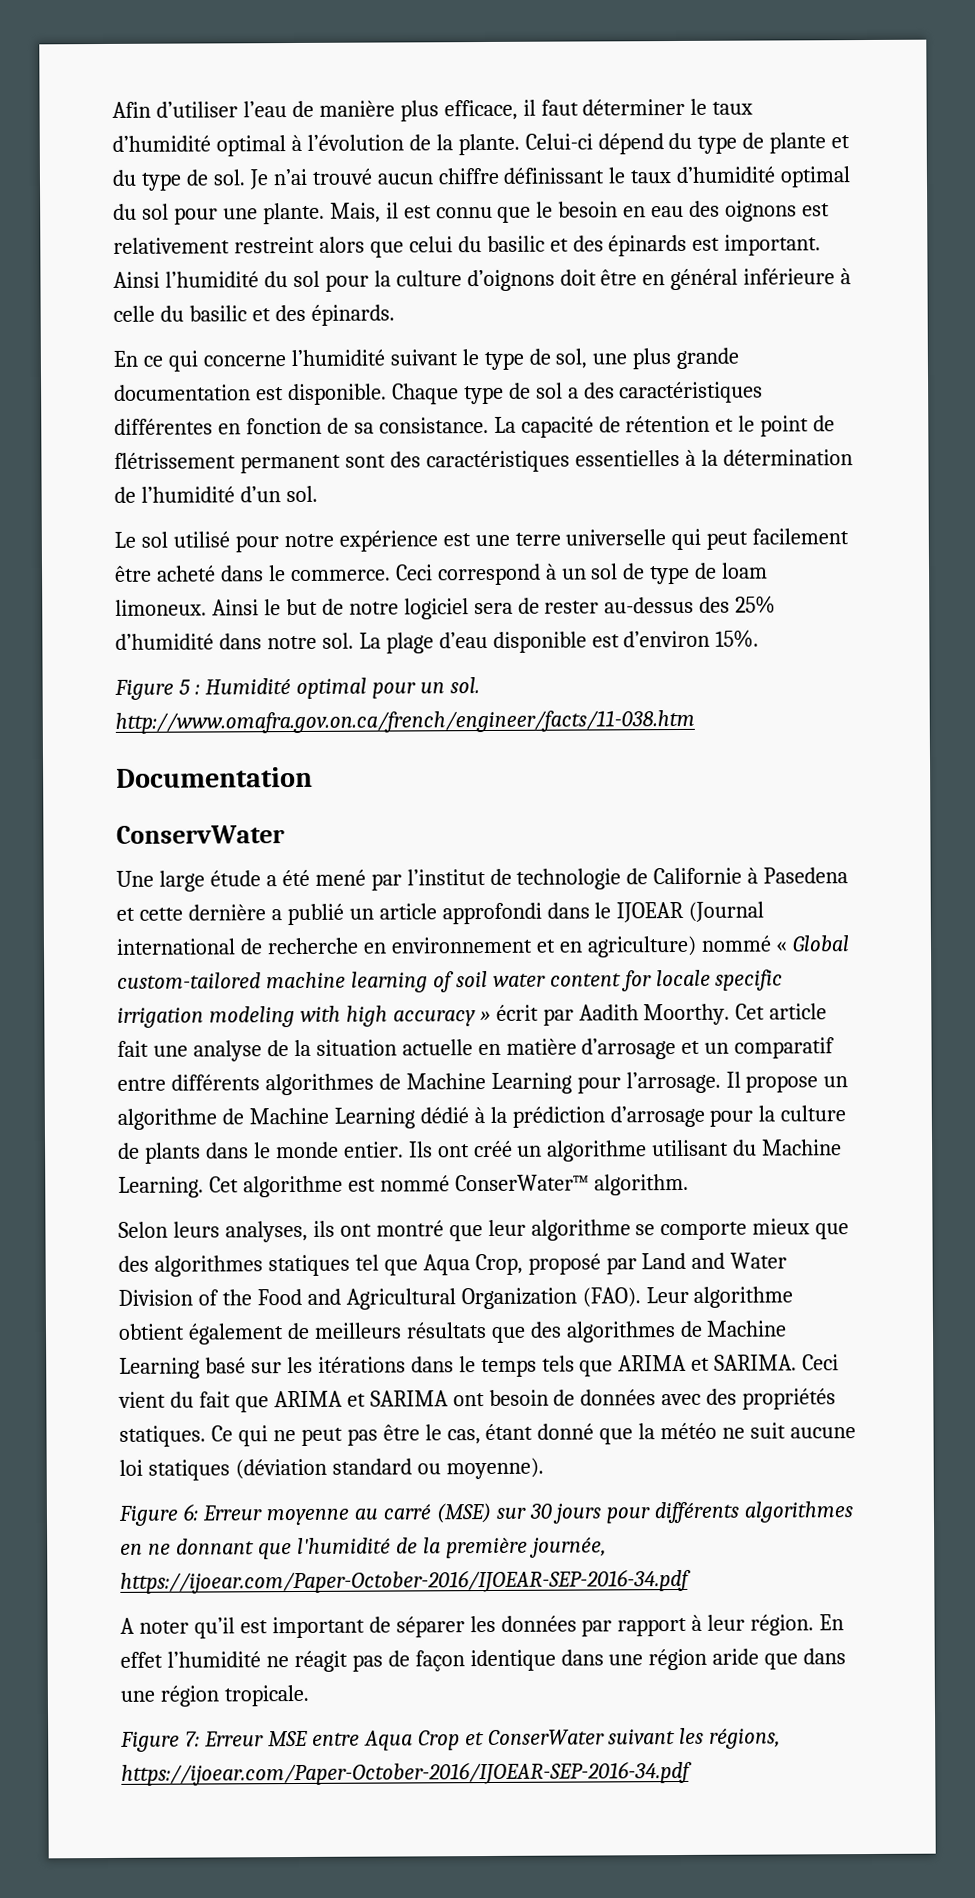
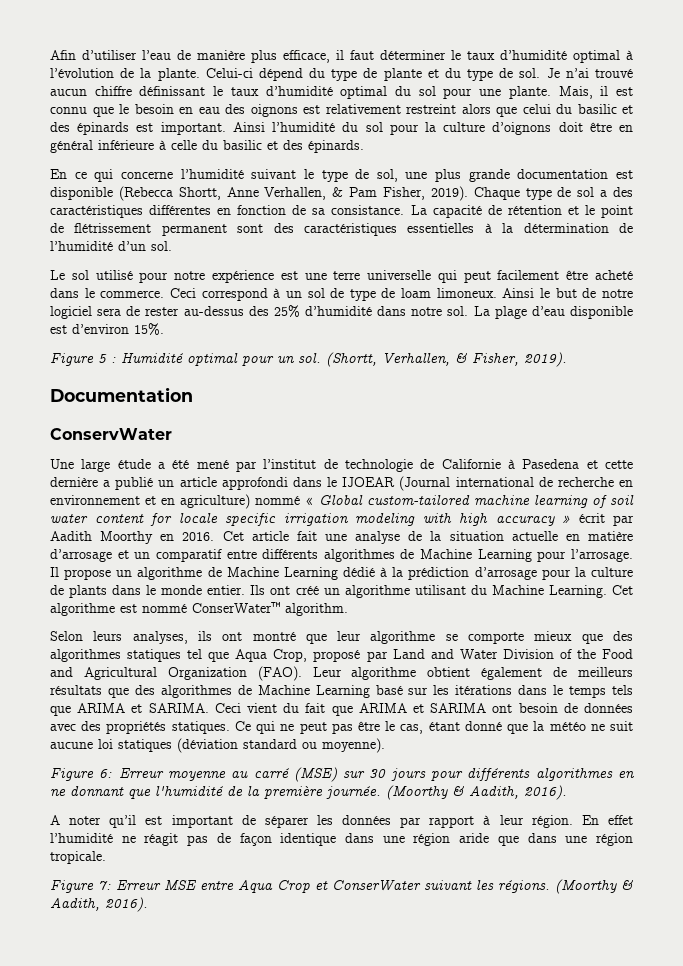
- En ce qui concerne l’humidité suivant le type de sol, une plus grande documentation est disponible.
+ En ce qui concerne l’humidité suivant le type de sol, une plus grande documentation est disponible (Rebecca Shortt, Anne Verhallen, & Pam Fisher, 2019).
- Figure 5 : Humidité optimal pour un sol. http://www.omafra.gov.on.ca/french/engineer/facts/11-038.htm
+ Figure 5 : Humidité optimal pour un sol. (Shortt, Verhallen, & Fisher, 2019).
- Une large étude a été mené par l’institut de technologie de Californie à Pasedena et cette dernière a publié un article approfondi dans le IJOEAR (Journal international de recherche en environnement et en agriculture) nommé « Global custom-tailored machine learning of soil water content for locale specific irrigation modeling with high accuracy » écrit par Aadith Moorthy.
+ Une large étude a été mené par l’institut de technologie de Californie à Pasedena et cette dernière a publié un article approfondi dans le IJOEAR (Journal international de recherche en environnement et en agriculture) nommé « Global custom-tailored machine learning of soil water content for locale specific irrigation modeling with high accuracy » écrit par Aadith Moorthy en 2016.
- Figure 6: Erreur moyenne au carré (MSE) sur 30 jours pour différents algorithmes en ne donnant que l'humidité de la première journée, https://ijoear.com/Paper-October-2016/IJOEAR-SEP-2016-34.pdf
+ Figure 6: Erreur moyenne au carré (MSE) sur 30 jours pour différents algorithmes en ne donnant que l'humidité de la première journée. (Moorthy & Aadith, 2016).
- Figure 7: Erreur MSE entre Aqua Crop et ConserWater suivant les régions, https://ijoear.com/Paper-October-2016/IJOEAR-SEP-2016-34.pdf
+ Figure 7: Erreur MSE entre Aqua Crop et ConserWater suivant les régions. (Moorthy & Aadith, 2016).

